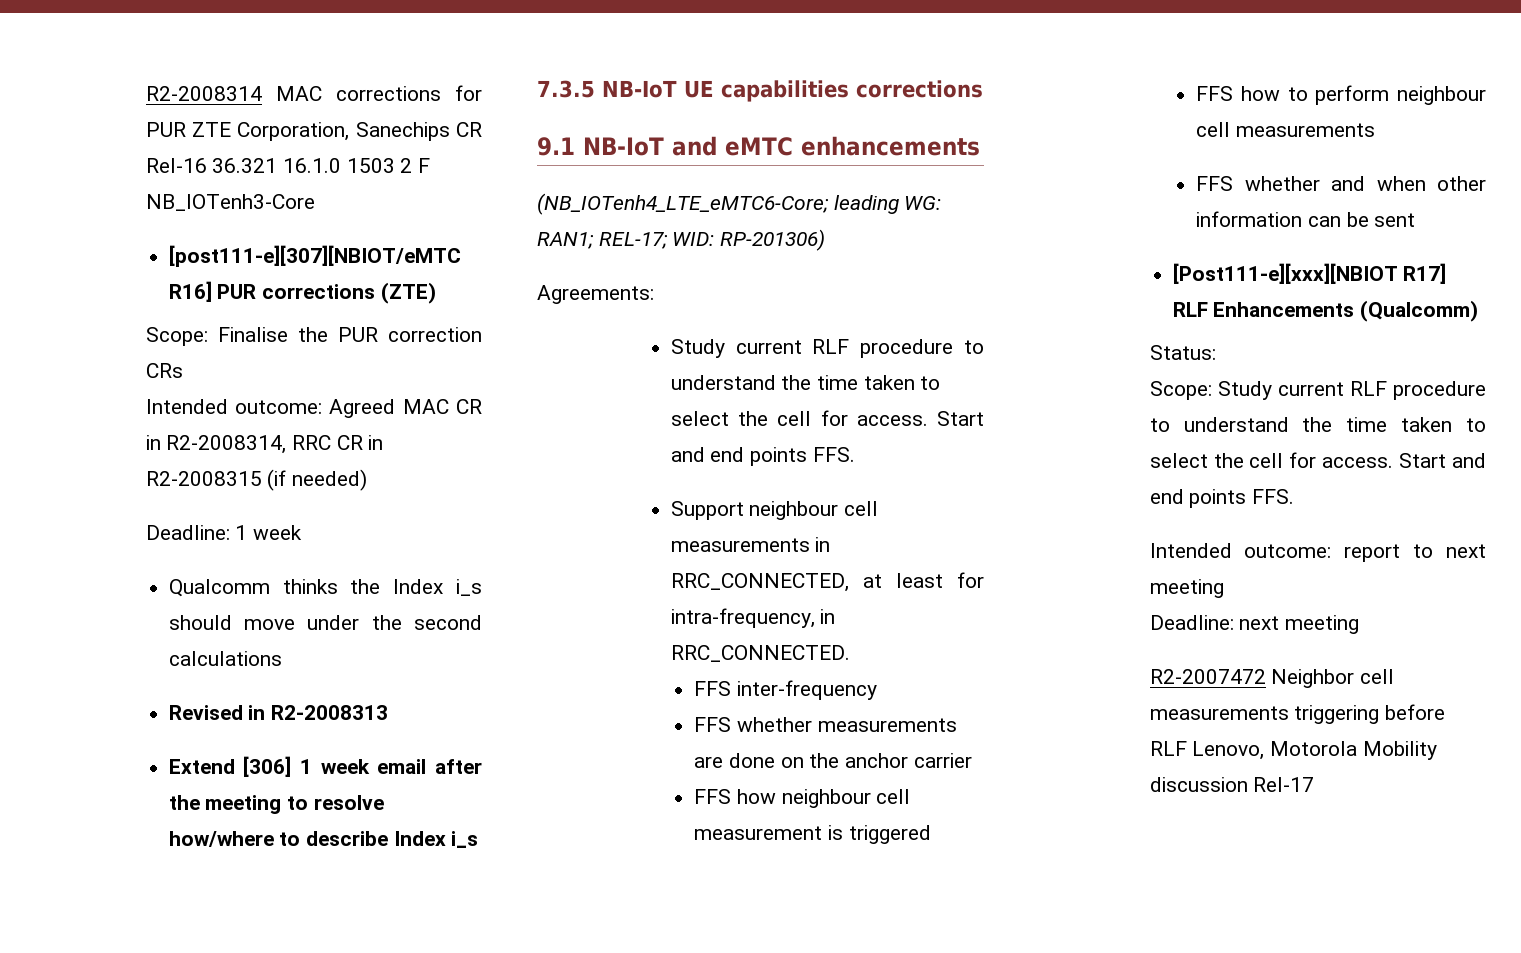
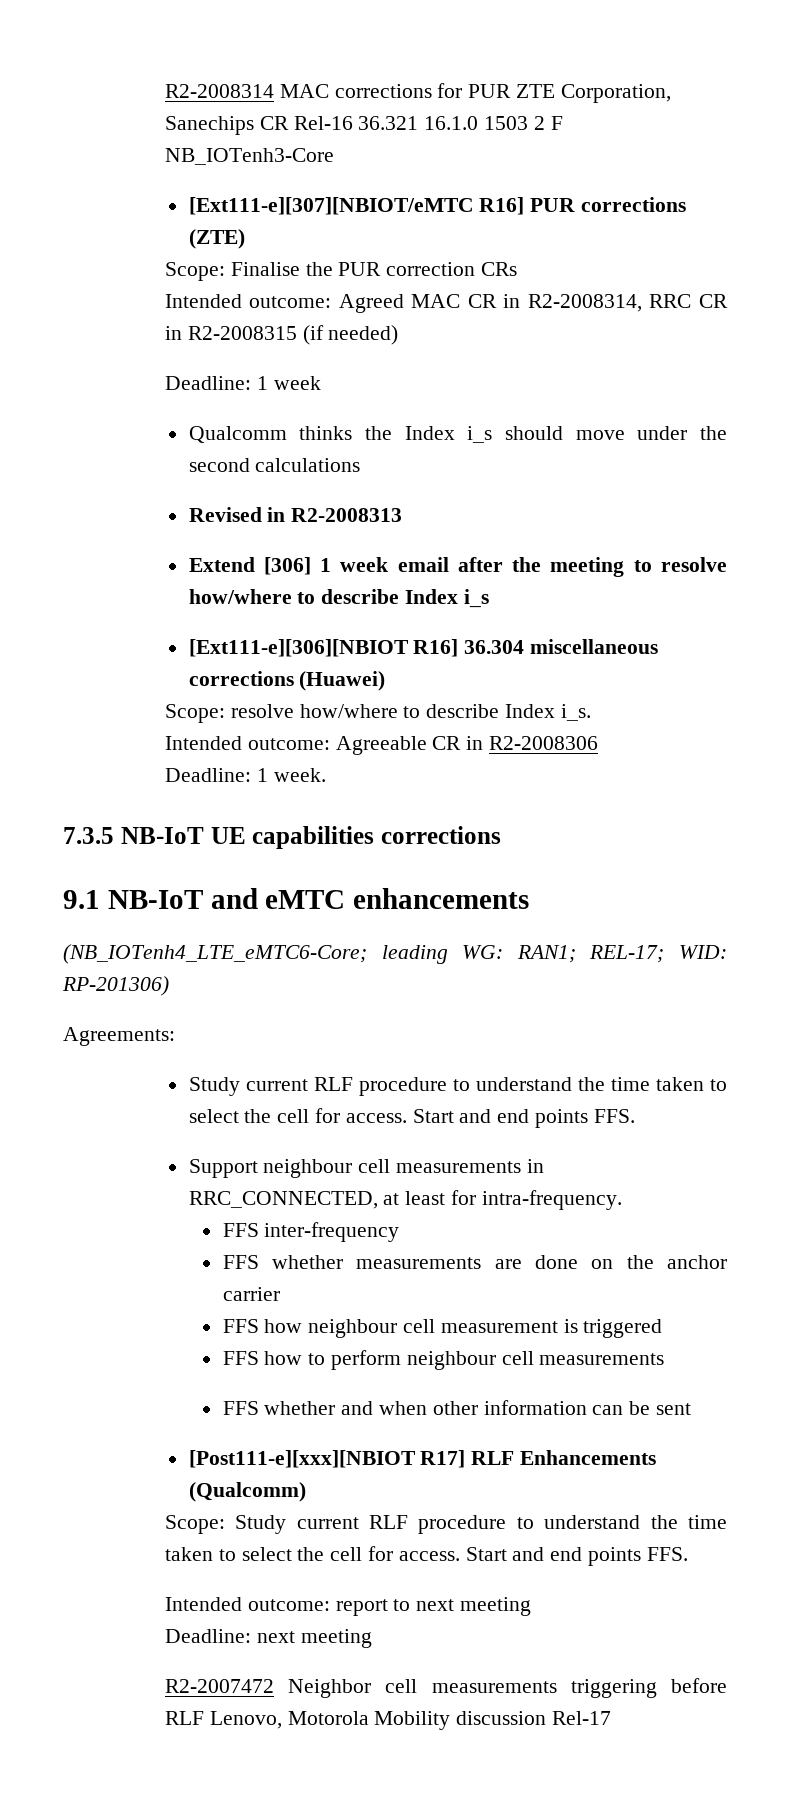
- [post111-e][307][NBIOT/eMTC R16] PUR corrections (ZTE)
+ [Ext111-e][307][NBIOT/eMTC R16] PUR corrections (ZTE)
+ [Ext111-e][306][NBIOT R16] 36.304 miscellaneous corrections (Huawei)
+ Scope: resolve how/where to describe Index i_s.
+ Intended outcome: Agreeable CR in R2-2008306
+ Deadline: 1 week.
- Support neighbour cell measurements in RRC_CONNECTED, at least for intra-frequency, in RRC_CONNECTED.
+ Support neighbour cell measurements in RRC_CONNECTED, at least for intra-frequency.
- Status:

